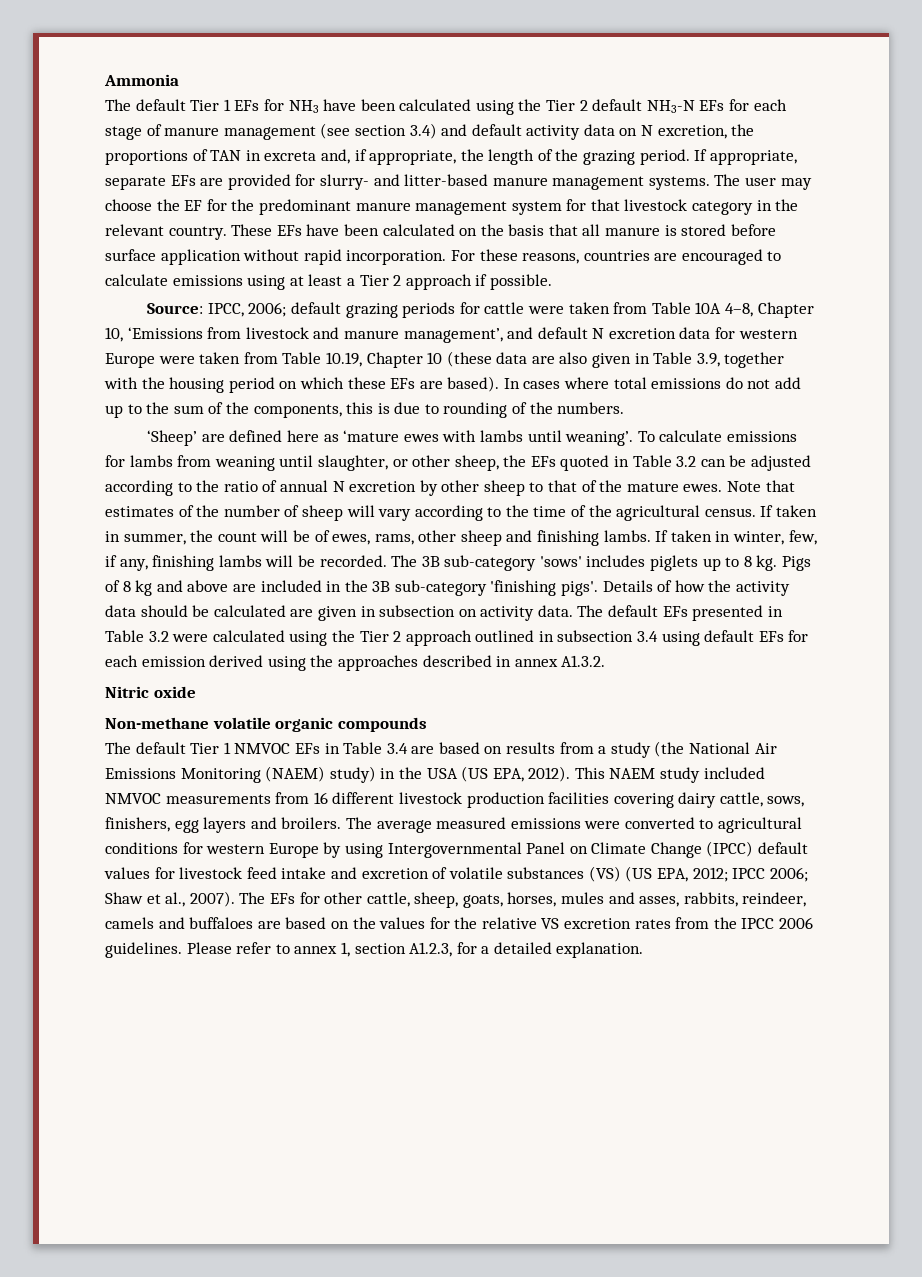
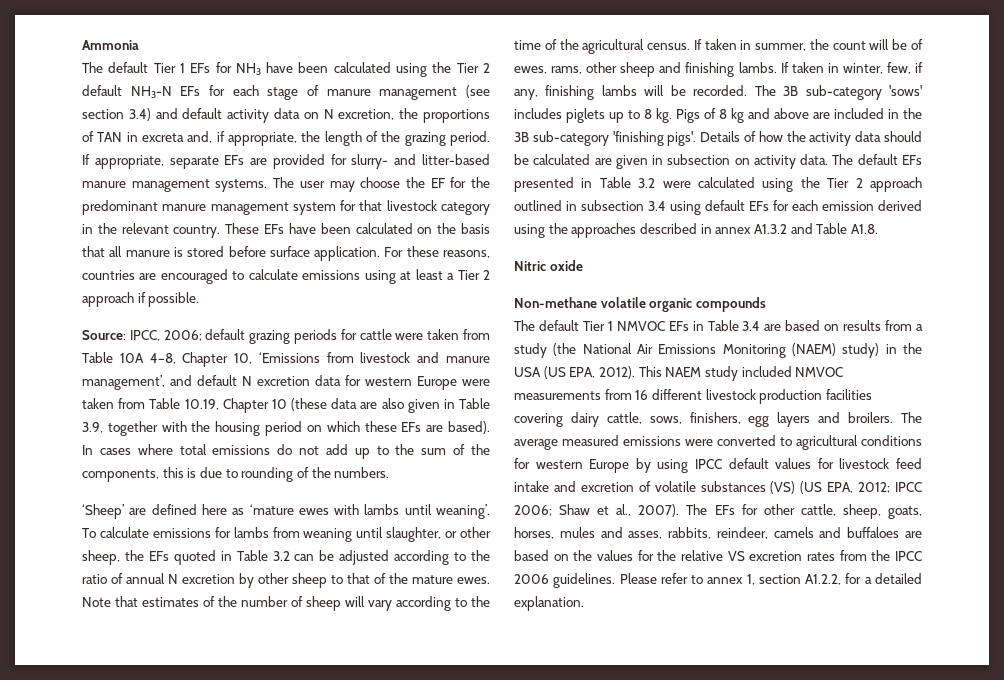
- These EFs have been calculated on the basis that all manure is stored before surface application without rapid incorporation.
+ These EFs have been calculated on the basis that all manure is stored before surface application.
- The default EFs presented in Table 3.2 were calculated using the Tier 2 approach outlined in subsection 3.4 using default EFs for each emission derived using the approaches described in annex A1.3.2.
+ The default EFs presented in Table 3.2 were calculated using the Tier 2 approach outlined in subsection 3.4 using default EFs for each emission derived using the approaches described in annex A1.3.2 and Table A1.8.
- The average measured emissions were converted to agricultural conditions for western Europe by using Intergovernmental Panel on Climate Change (IPCC) default values for livestock feed intake and excretion of volatile substances (VS) (US EPA, 2012; IPCC 2006; Shaw et al., 2007).
+ The average measured emissions were converted to agricultural conditions for western Europe by using IPCC default values for livestock feed intake and excretion of volatile substances (VS) (US EPA, 2012; IPCC 2006; Shaw et al., 2007).
- Please refer to annex 1, section A1.2.3, for a detailed explanation.
+ Please refer to annex 1, section A1.2.2, for a detailed explanation.

